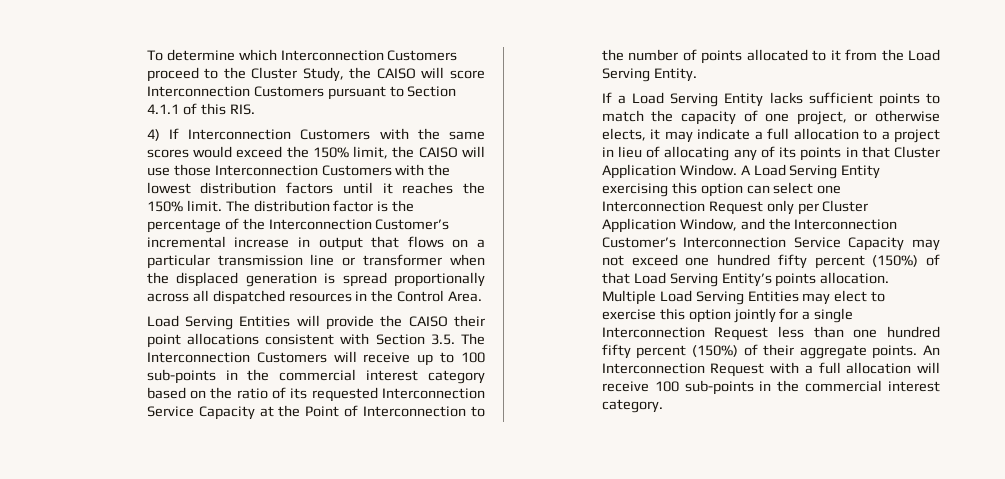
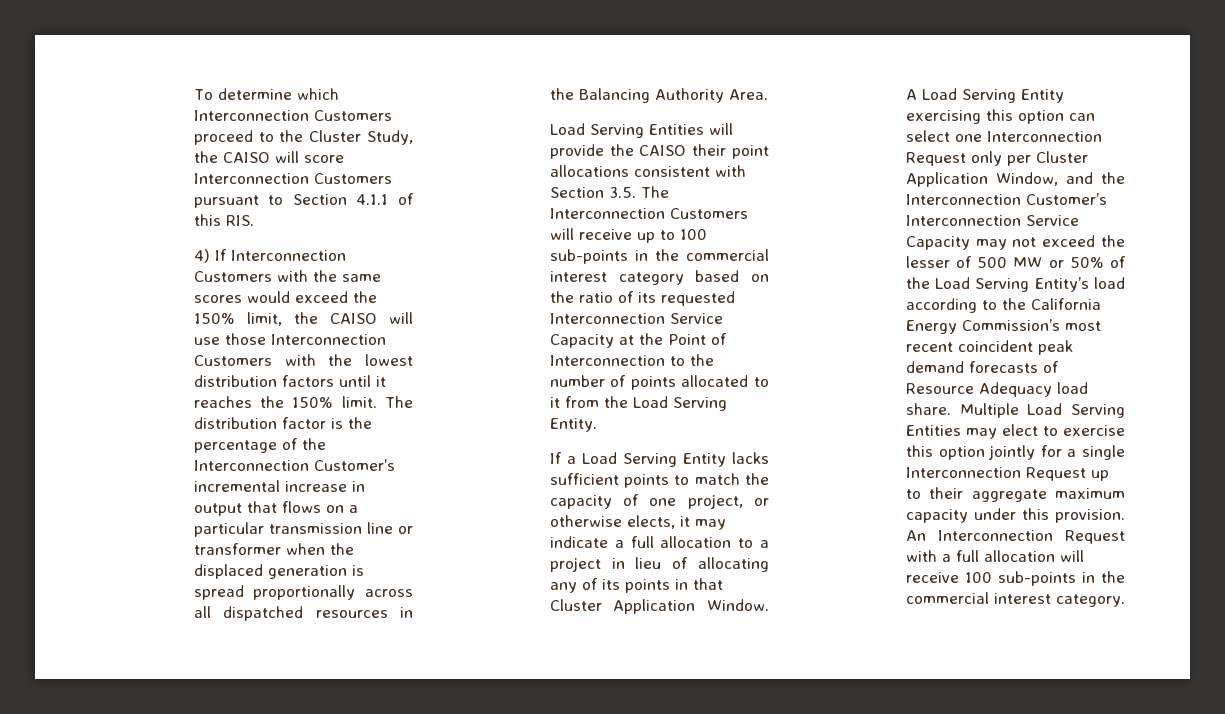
- The distribution factor is the percentage of the Interconnection Customer’s incremental increase in output that flows on a particular transmission line or transformer when the displaced generation is spread proportionally across all dispatched resources in the Control Area.
+ The distribution factor is the percentage of the Interconnection Customer’s incremental increase in output that flows on a particular transmission line or transformer when the displaced generation is spread proportionally across all dispatched resources in the Balancing Authority Area.
- A Load Serving Entity exercising this option can select one Interconnection Request only per Cluster Application Window, and the Interconnection Customer’s Interconnection Service Capacity may not exceed one hundred fifty percent (150%) of that Load Serving Entity’s points allocation.
+ A Load Serving Entity exercising this option can select one Interconnection Request only per Cluster Application Window, and the Interconnection Customer’s Interconnection Service Capacity may not exceed the lesser of 500 MW or 50% of the Load Serving Entity’s load according to the California Energy Commission’s most recent coincident peak demand forecasts of Resource Adequacy load share.
- Multiple Load Serving Entities may elect to exercise this option jointly for a single Interconnection Request less than one hundred fifty percent (150%) of their aggregate points.
+ Multiple Load Serving Entities may elect to exercise this option jointly for a single Interconnection Request up to their aggregate maximum capacity under this provision.

